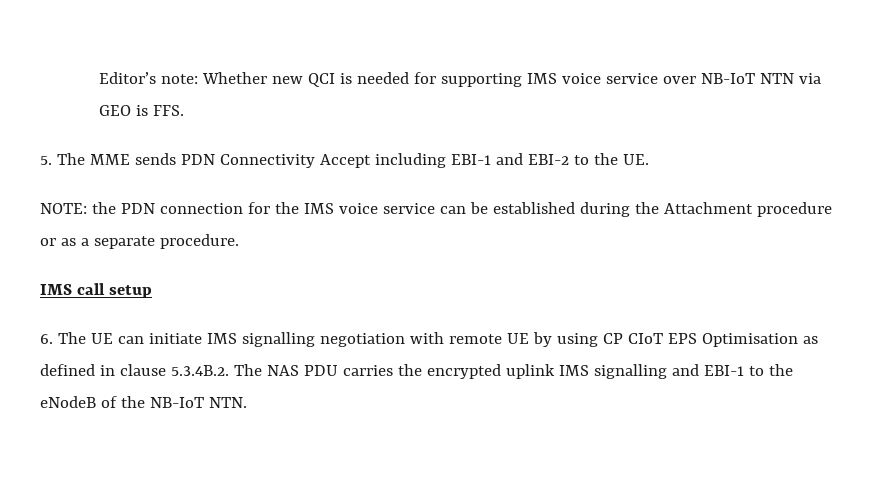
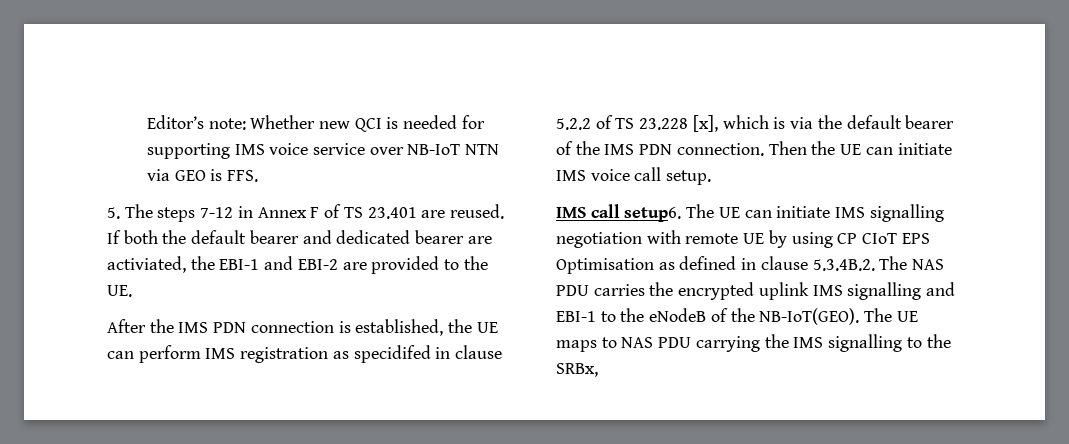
- 5. The MME sends PDN Connectivity Accept including EBI-1 and EBI-2 to the UE.
+ 5. The steps 7-12 in Annex F of TS 23.401 are reused. If both the default bearer and dedicated bearer are activiated, the EBI-1 and EBI-2 are provided to the UE.
- NOTE: the PDN connection for the IMS voice service can be established during the Attachment procedure or as a separate procedure.
+ After the IMS PDN connection is established, the UE can perform IMS registration as specidifed in clause 5.2.2 of TS 23.228 [x], which is via the default bearer of the IMS PDN connection. Then the UE can initiate IMS voice call setup.
- IMS call setup
- 6. The UE can initiate IMS signalling negotiation with remote UE by using CP CIoT EPS Optimisation as defined in clause 5.3.4B.2. The NAS PDU carries the encrypted uplink IMS signalling and EBI-1 to the eNodeB of the NB-IoT NTN.
+ IMS call setup6. The UE can initiate IMS signalling negotiation with remote UE by using CP CIoT EPS Optimisation as defined in clause 5.3.4B.2. The NAS PDU carries the encrypted uplink IMS signalling and EBI-1 to the eNodeB of the NB-IoT(GEO). The UE maps to NAS PDU carrying the IMS signalling to the SRBx,

